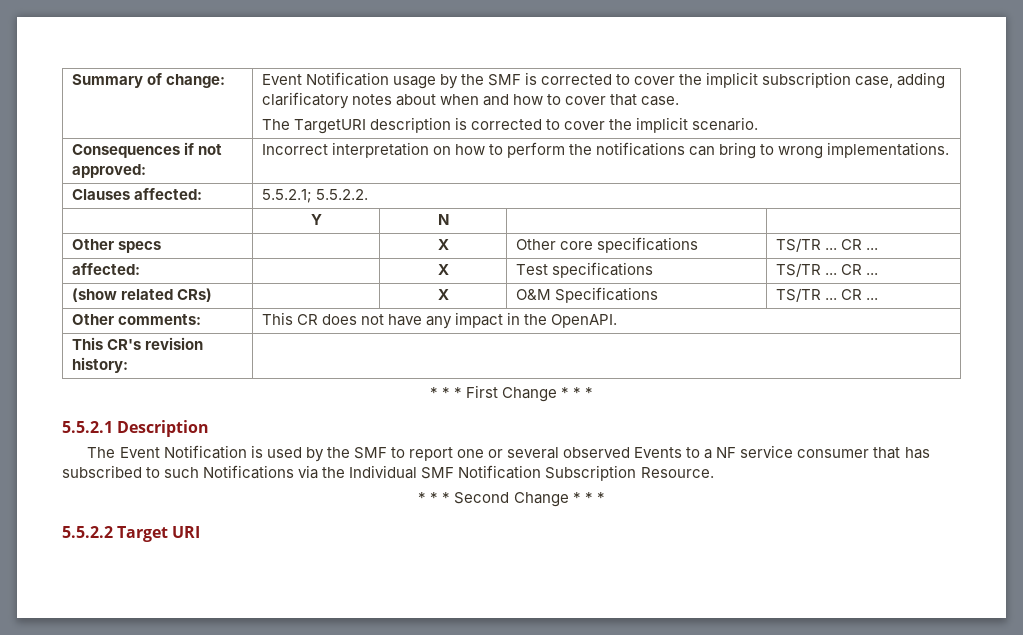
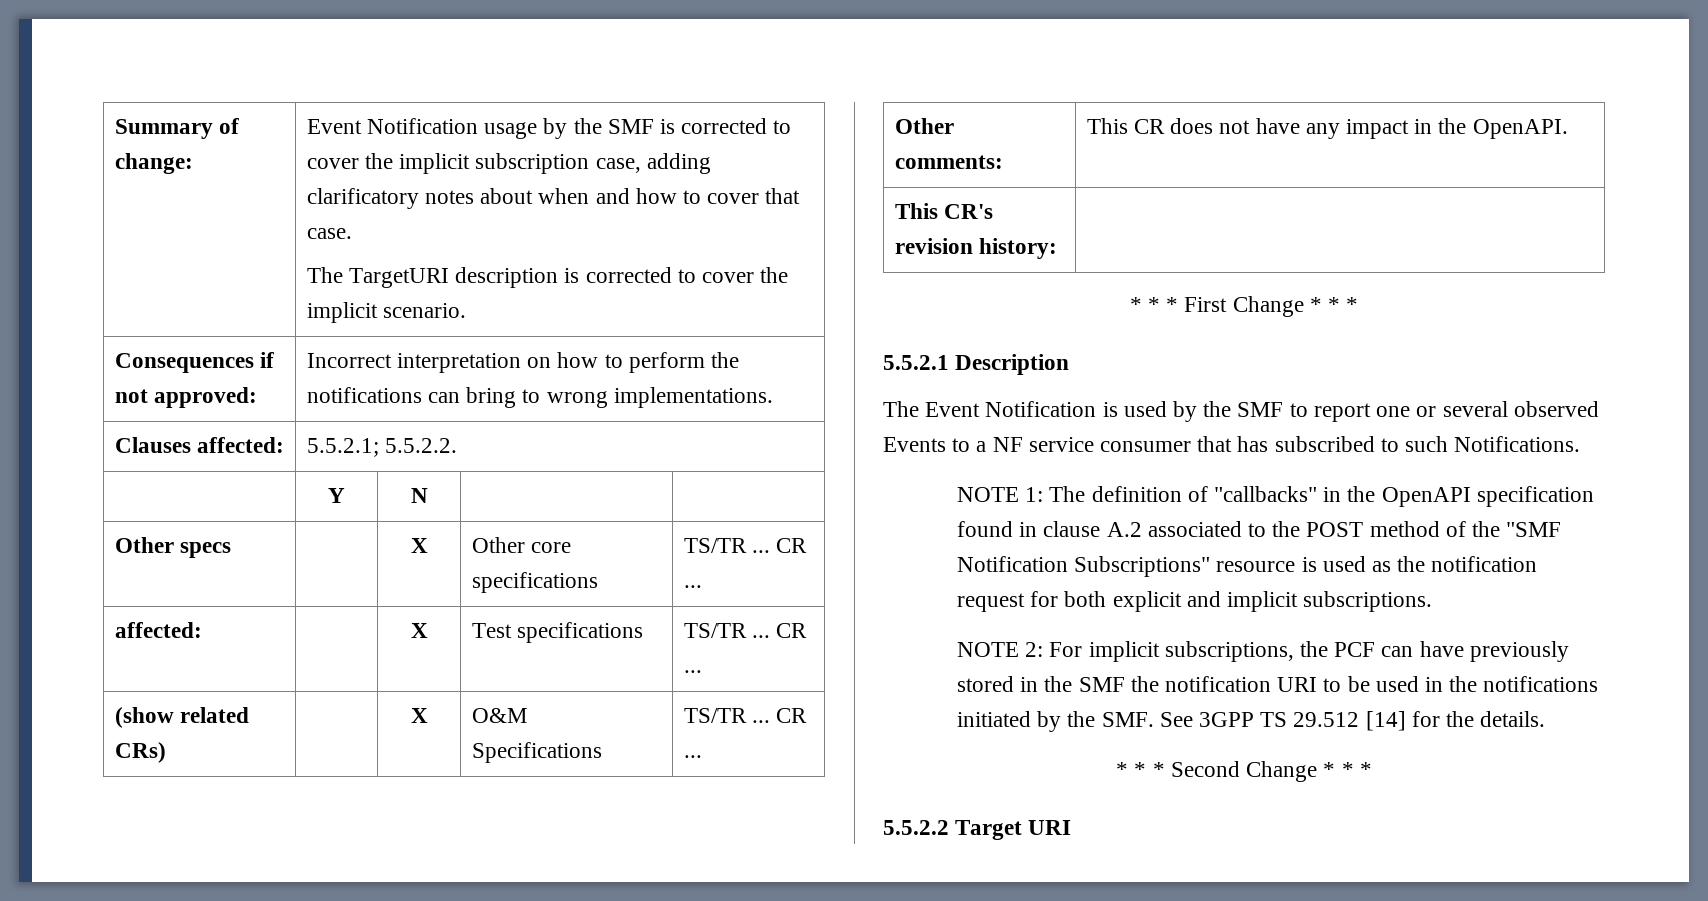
- The Event Notification is used by the SMF to report one or several observed Events to a NF service consumer that has subscribed to such Notifications via the Individual SMF Notification Subscription Resource.
+ The Event Notification is used by the SMF to report one or several observed Events to a NF service consumer that has subscribed to such Notifications.
+ NOTE 1: The definition of "callbacks" in the OpenAPI specification found in clause A.2 associated to the POST method of the "SMF Notification Subscriptions" resource is used as the notification request for both explicit and implicit subscriptions.
+ NOTE 2: For implicit subscriptions, the PCF can have previously stored in the SMF the notification URI to be used in the notifications initiated by the SMF. See 3GPP TS 29.512 [14] for the details.

